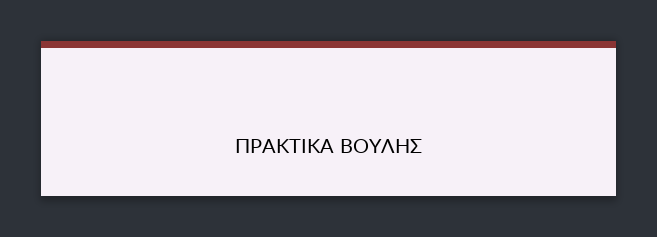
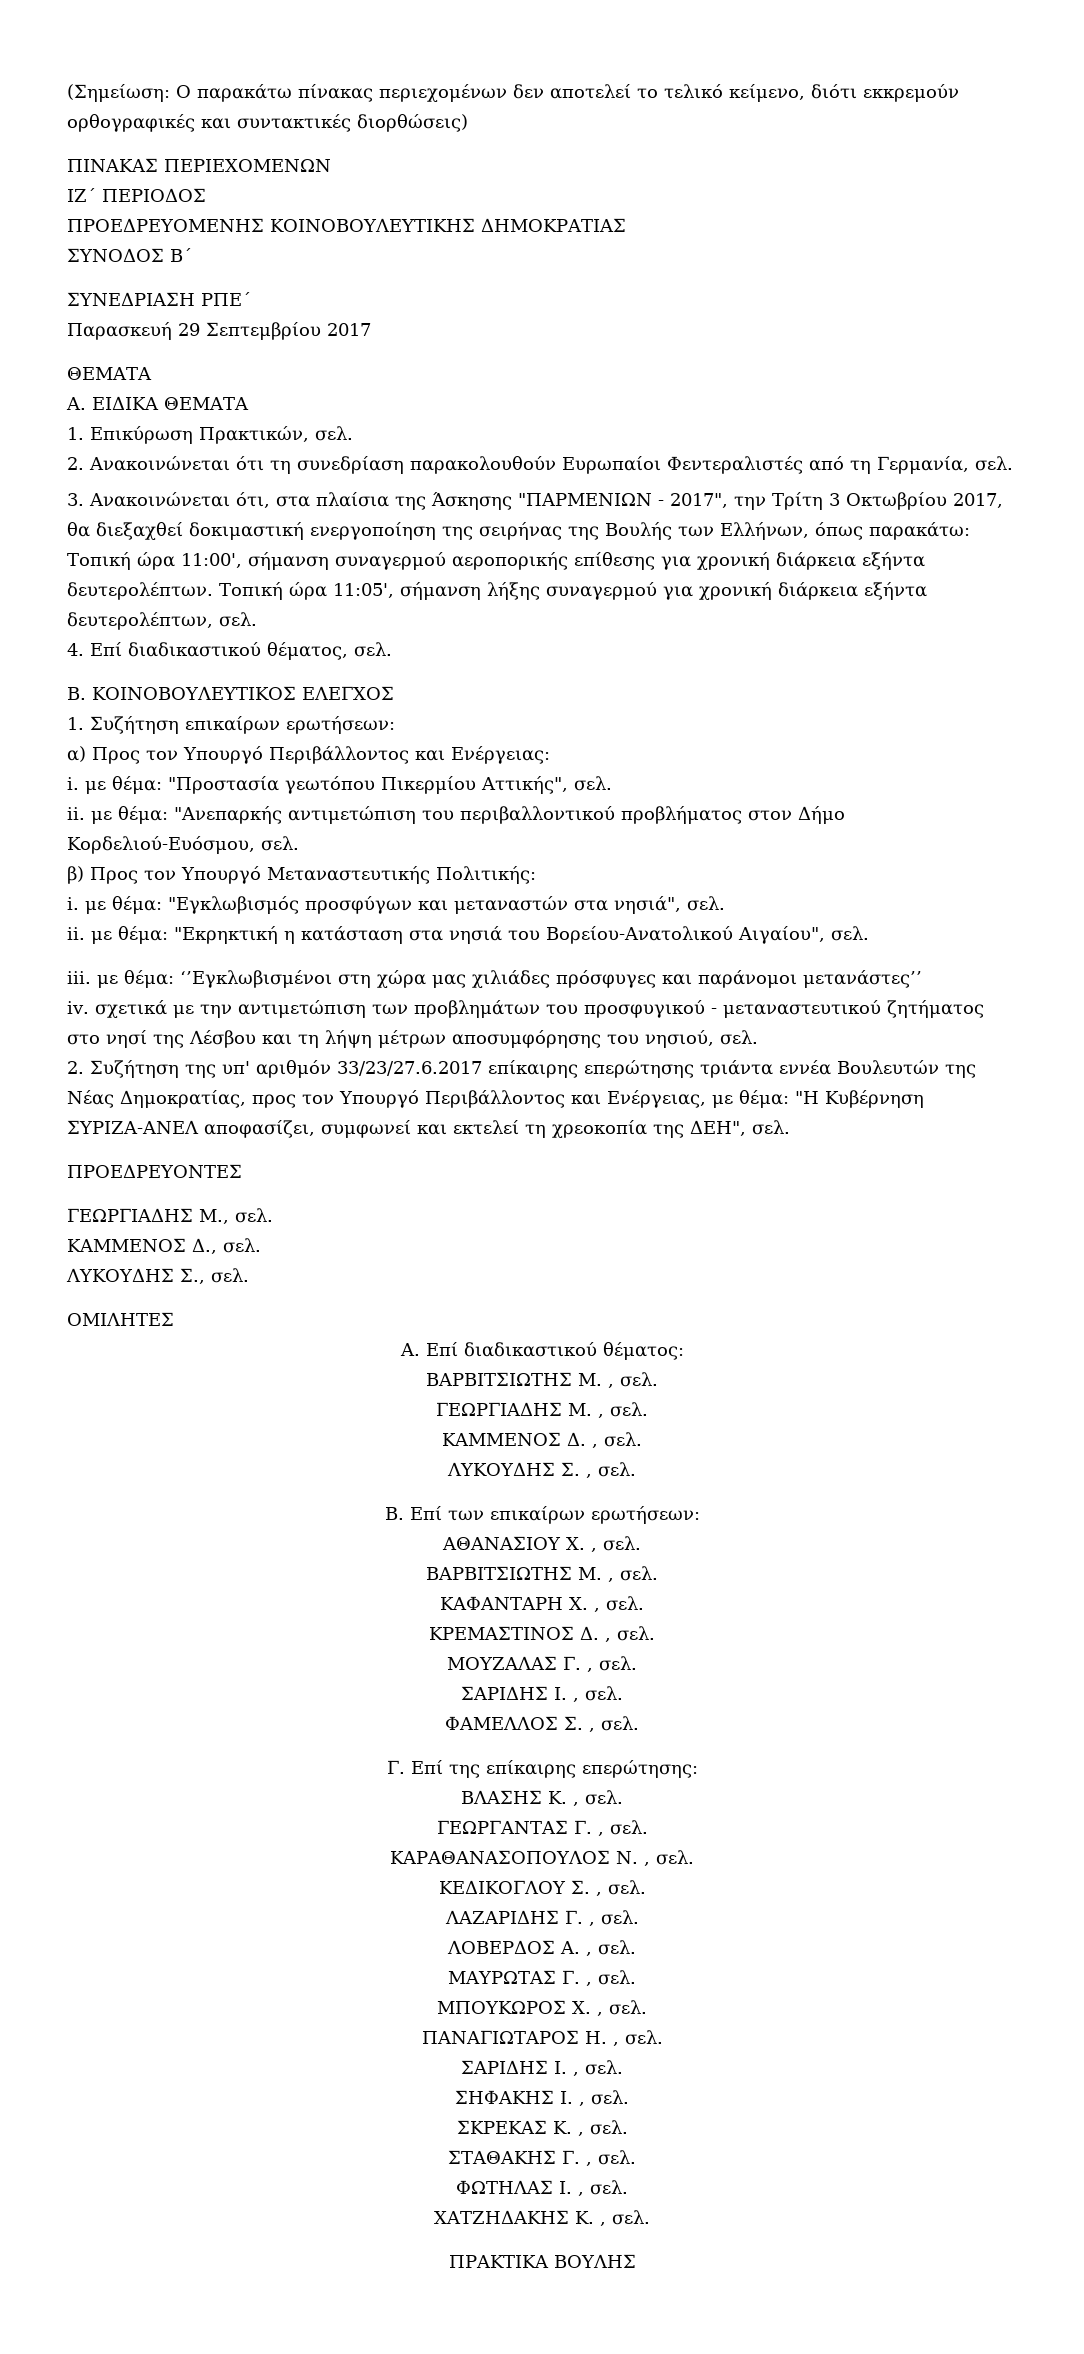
+ (Σημείωση: Ο παρακάτω πίνακας περιεχομένων δεν αποτελεί το τελικό κείμενο, διότι εκκρεμούν ορθογραφικές και συντακτικές διορθώσεις)
+ ΠΙΝΑΚΑΣ ΠΕΡΙΕΧΟΜΕΝΩΝ
+ ΙΖ΄ ΠΕΡΙΟΔΟΣ
+ ΠΡΟΕΔΡΕΥΟΜΕΝΗΣ ΚΟΙΝΟΒΟΥΛΕΥΤΙΚΗΣ ΔΗΜΟΚΡΑΤΙΑΣ
+ ΣΥΝΟΔΟΣ Β΄
+ ΣΥΝΕΔΡΙΑΣΗ ΡΠΕ΄
+ Παρασκευή 29 Σεπτεμβρίου 2017
+ ΘΕΜΑΤΑ
+ Α. ΕΙΔΙΚΑ ΘΕΜΑΤΑ
+ 1. Επικύρωση Πρακτικών, σελ.
+ 2. Ανακοινώνεται ότι τη συνεδρίαση παρακολουθούν Ευρωπαίοι Φεντεραλιστές από τη Γερμανία, σελ.
+ 3. Ανακοινώνεται ότι, στα πλαίσια της Άσκησης "ΠΑΡΜΕΝΙΩΝ - 2017", την Τρίτη 3 Οκτωβρίου 2017, θα διεξαχθεί δοκιμαστική ενεργοποίηση της σειρήνας της Βουλής των Ελλήνων, όπως παρακάτω: Τοπική ώρα 11:00', σήμανση συναγερμού αεροπορικής επίθεσης για χρονική διάρκεια εξήντα δευτερολέπτων. Τοπική ώρα 11:05', σήμανση λήξης συναγερμού για χρονική διάρκεια εξήντα δευτερολέπτων, σελ.
+ 4. Επί διαδικαστικού θέματος, σελ.
+ Β. ΚΟΙΝΟΒΟΥΛΕΥΤΙΚΟΣ ΕΛΕΓΧΟΣ
+ 1. Συζήτηση επικαίρων ερωτήσεων:
+ α) Προς τον Υπουργό Περιβάλλοντος και Ενέργειας:
+ i. με θέμα: "Προστασία γεωτόπου Πικερμίου Αττικής", σελ.
+ ii. με θέμα: "Ανεπαρκής αντιμετώπιση του περιβαλλοντικού προβλήματος στον Δήμο Κορδελιού-Ευόσμου, σελ.
+ β) Προς τον Υπουργό Μεταναστευτικής Πολιτικής:
+ i. με θέμα: "Εγκλωβισμός προσφύγων και μεταναστών στα νησιά", σελ.
+ ii. με θέμα: "Εκρηκτική η κατάσταση στα νησιά του Βορείου-Ανατολικού Αιγαίου", σελ.
+ iii. με θέμα: ‘’Εγκλωβισμένοι στη χώρα μας χιλιάδες πρόσφυγες και παράνομοι μετανάστες’’
+ iv. σχετικά με την αντιμετώπιση των προβλημάτων του προσφυγικού - μεταναστευτικού ζητήματος στο νησί της Λέσβου και τη λήψη μέτρων αποσυμφόρησης του νησιού, σελ.
+ 2. Συζήτηση της υπ' αριθμόν 33/23/27.6.2017 επίκαιρης επερώτησης τριάντα εννέα Βουλευτών της Νέας Δημοκρατίας, προς τον Υπουργό Περιβάλλοντος και Ενέργειας, με θέμα: "Η Κυβέρνηση ΣΥΡΙΖΑ-ΑΝΕΛ αποφασίζει, συμφωνεί και εκτελεί τη χρεοκοπία της ΔΕΗ", σελ.
+ ΠΡΟΕΔΡΕΥΟΝΤΕΣ
+ ΓΕΩΡΓΙΑΔΗΣ Μ., σελ.
+ ΚΑΜΜΕΝΟΣ Δ., σελ.
+ ΛΥΚΟΥΔΗΣ Σ., σελ.
+ ΟΜΙΛΗΤΕΣ
+ Α. Επί διαδικαστικού θέματος:
+ ΒΑΡΒΙΤΣΙΩΤΗΣ Μ. , σελ.
+ ΓΕΩΡΓΙΑΔΗΣ Μ. , σελ.
+ ΚΑΜΜΕΝΟΣ Δ. , σελ.
+ ΛΥΚΟΥΔΗΣ Σ. , σελ.
+ Β. Επί των επικαίρων ερωτήσεων:
+ ΑΘΑΝΑΣΙΟΥ Χ. , σελ.
+ ΒΑΡΒΙΤΣΙΩΤΗΣ Μ. , σελ.
+ ΚΑΦΑΝΤΑΡΗ Χ. , σελ.
+ ΚΡΕΜΑΣΤΙΝΟΣ Δ. , σελ.
+ ΜΟΥΖΑΛΑΣ Γ. , σελ.
+ ΣΑΡΙΔΗΣ Ι. , σελ.
+ ΦΑΜΕΛΛΟΣ Σ. , σελ.
+ Γ. Επί της επίκαιρης επερώτησης:
+ ΒΛΑΣΗΣ Κ. , σελ.
+ ΓΕΩΡΓΑΝΤΑΣ Γ. , σελ.
+ ΚΑΡΑΘΑΝΑΣΟΠΟΥΛΟΣ Ν. , σελ.
+ ΚΕΔΙΚΟΓΛΟΥ Σ. , σελ.
+ ΛΑΖΑΡΙΔΗΣ Γ. , σελ.
+ ΛΟΒΕΡΔΟΣ Α. , σελ.
+ ΜΑΥΡΩΤΑΣ Γ. , σελ.
+ ΜΠΟΥΚΩΡΟΣ Χ. , σελ.
+ ΠΑΝΑΓΙΩΤΑΡΟΣ Η. , σελ.
+ ΣΑΡΙΔΗΣ Ι. , σελ.
+ ΣΗΦΑΚΗΣ Ι. , σελ.
+ ΣΚΡΕΚΑΣ Κ. , σελ.
+ ΣΤΑΘΑΚΗΣ Γ. , σελ.
+ ΦΩΤΗΛΑΣ Ι. , σελ.
+ ΧΑΤΖΗΔΑΚΗΣ Κ. , σελ.

